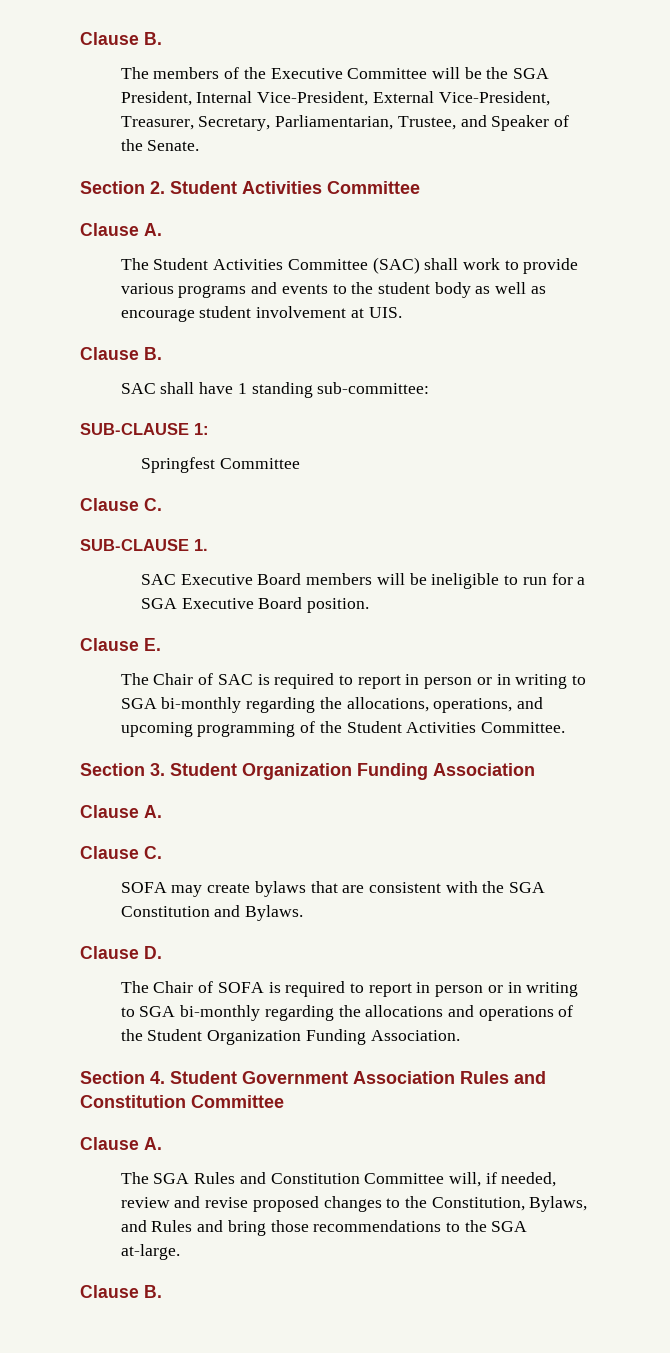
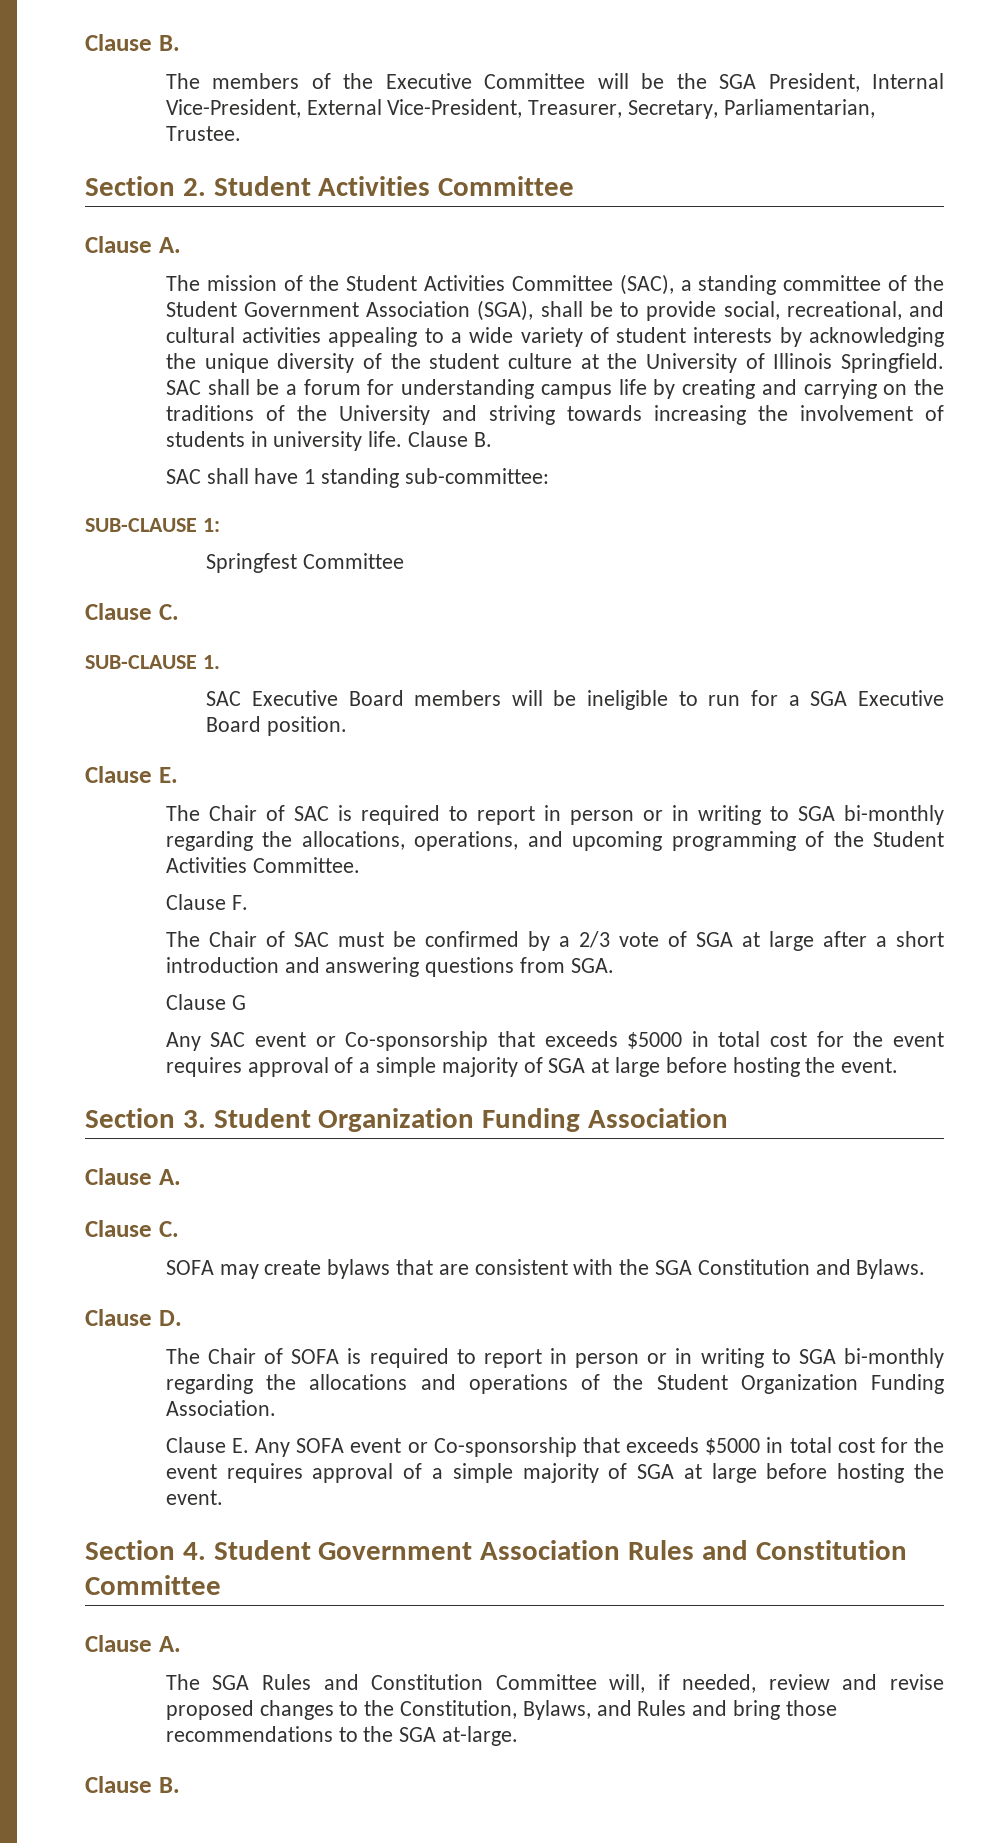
- The members of the Executive Committee will be the SGA President, Internal Vice-President, External Vice-President, Treasurer, Secretary, Parliamentarian, Trustee, and Speaker of the Senate.
+ The members of the Executive Committee will be the SGA President, Internal Vice-President, External Vice-President, Treasurer, Secretary, Parliamentarian, Trustee.
- The Student Activities Committee (SAC) shall work to provide various programs and events to the student body as well as encourage student involvement at UIS.
- Clause B.
+ The mission of the Student Activities Committee (SAC), a standing committee of the Student Government Association (SGA), shall be to provide social, recreational, and cultural activities appealing to a wide variety of student interests by acknowledging the unique diversity of the student culture at the University of Illinois Springfield. SAC shall be a forum for understanding campus life by creating and carrying on the traditions of the University and striving towards increasing the involvement of students in university life. Clause B.
+ Clause F.
+ The Chair of SAC must be confirmed by a 2/3 vote of SGA at large after a short introduction and answering questions from SGA.
+ Clause G
+ Any SAC event or Co-sponsorship that exceeds $5000 in total cost for the event requires approval of a simple majority of SGA at large before hosting the event.
+ Clause E. Any SOFA event or Co-sponsorship that exceeds $5000 in total cost for the event requires approval of a simple majority of SGA at large before hosting the event.

